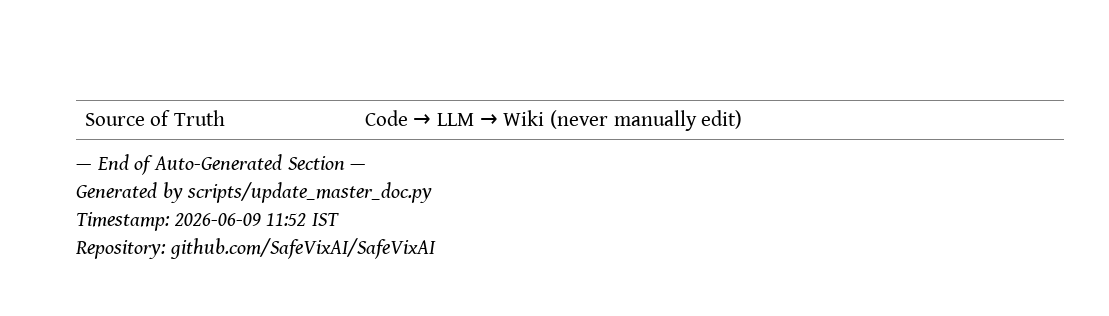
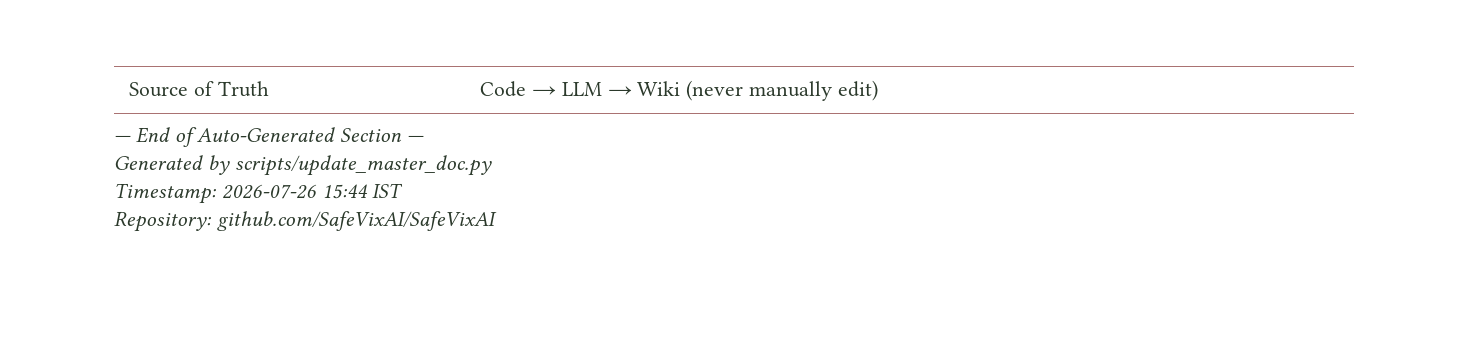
- Timestamp: 2026-06-09 11:52 IST
+ Timestamp: 2026-07-26 15:44 IST

